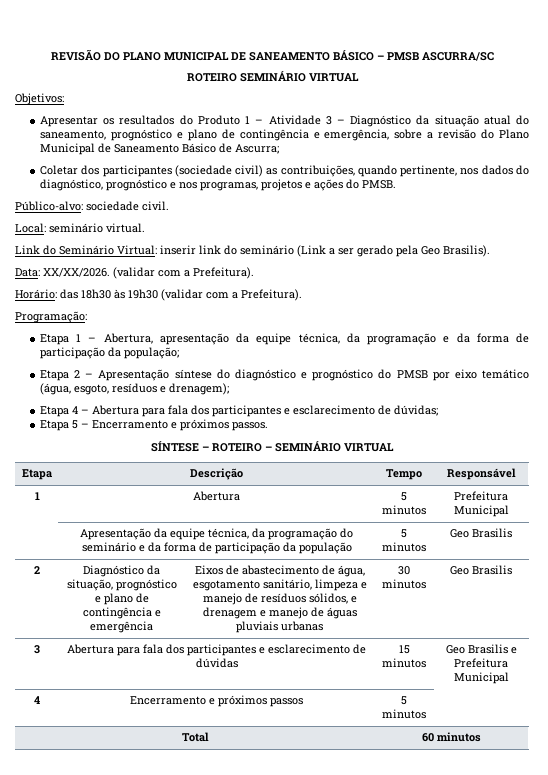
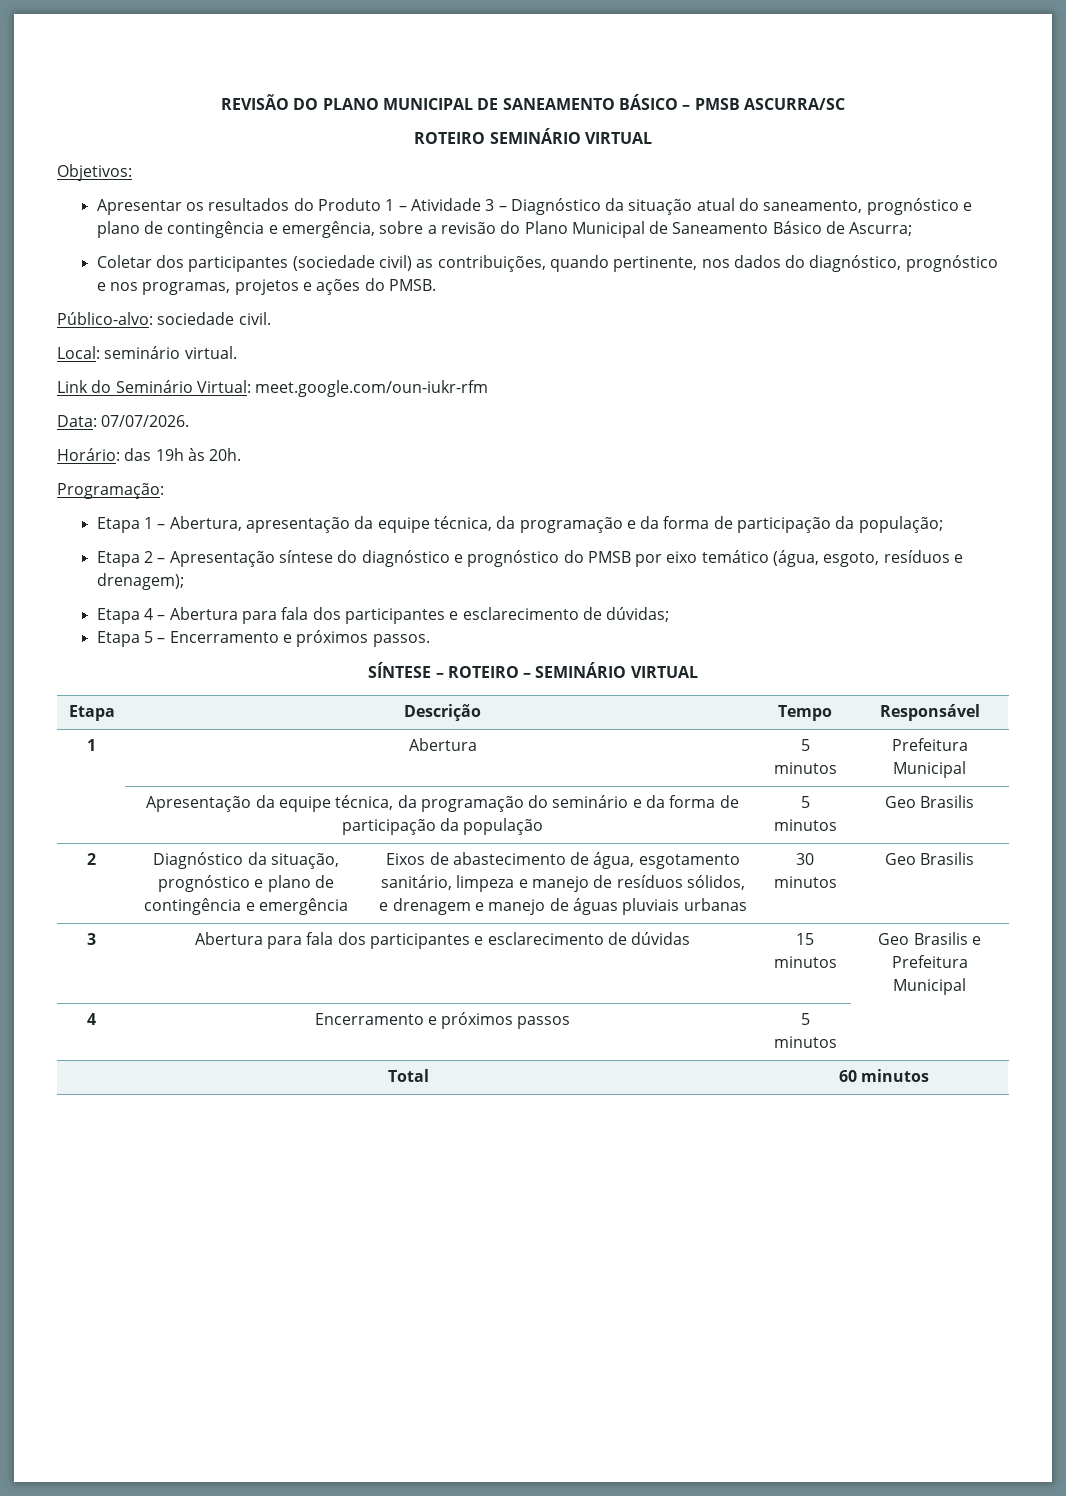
- Link do Seminário Virtual: inserir link do seminário (Link a ser gerado pela Geo Brasilis).
- Data: XX/XX/2026. (validar com a Prefeitura).
- Horário: das 18h30 às 19h30 (validar com a Prefeitura).
+ Link do Seminário Virtual: meet.google.com/oun-iukr-rfm
+ Data: 07/07/2026.
+ Horário: das 19h às 20h.

